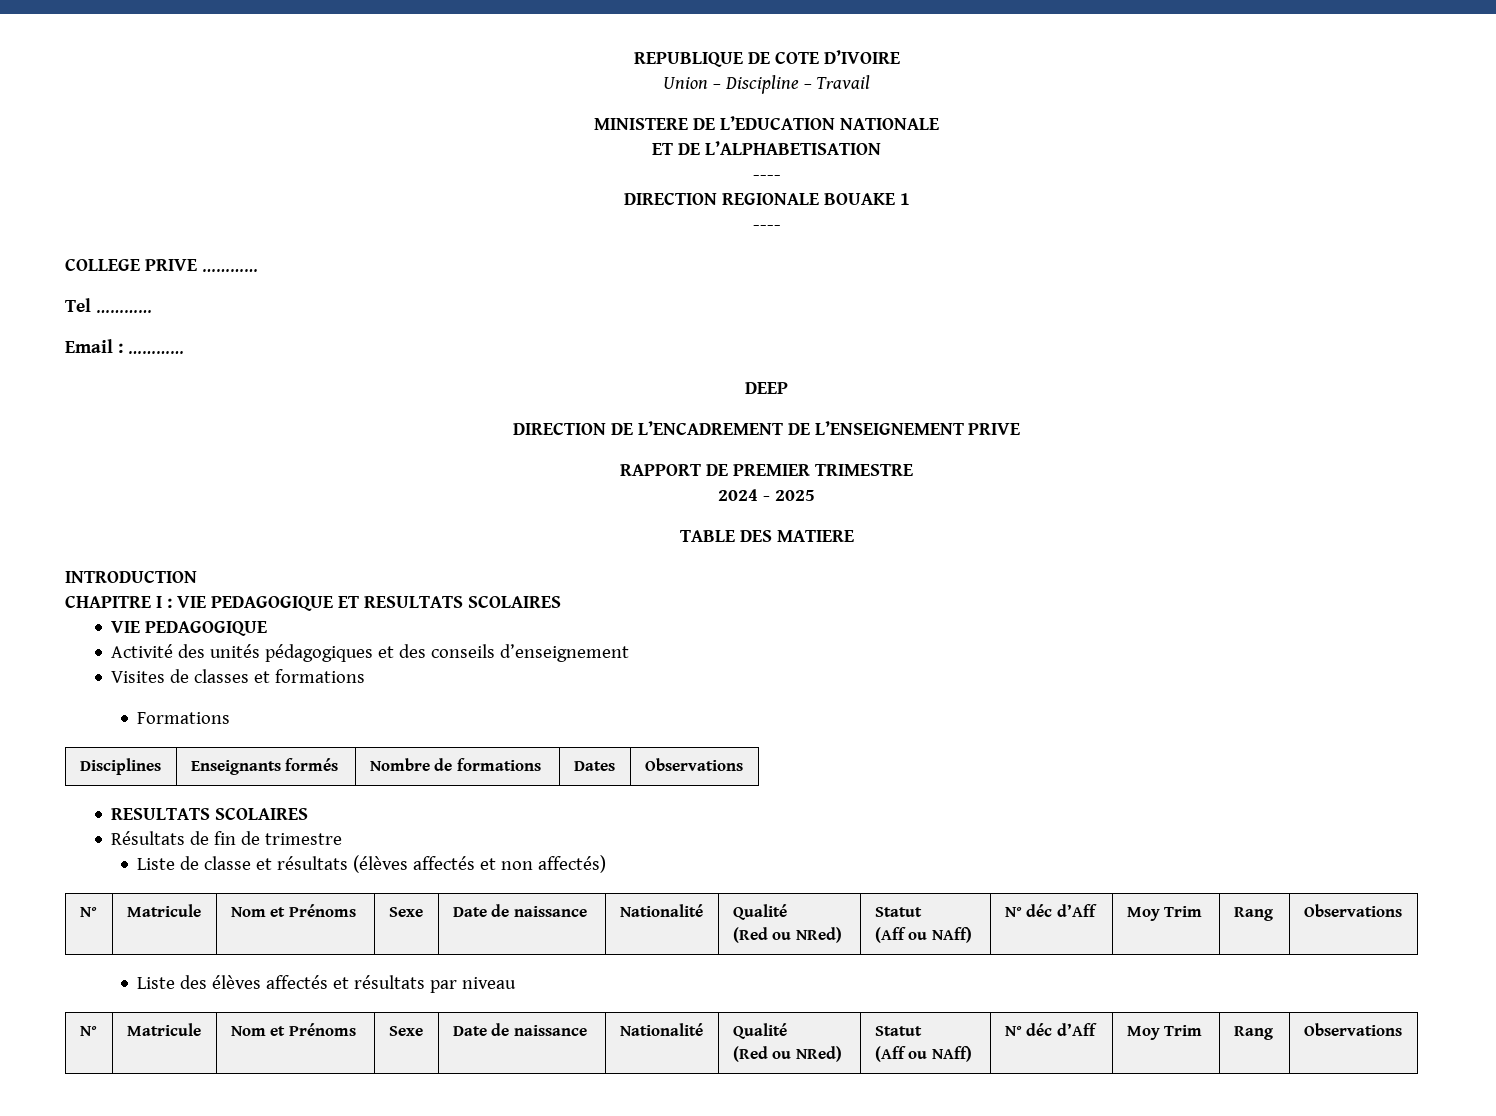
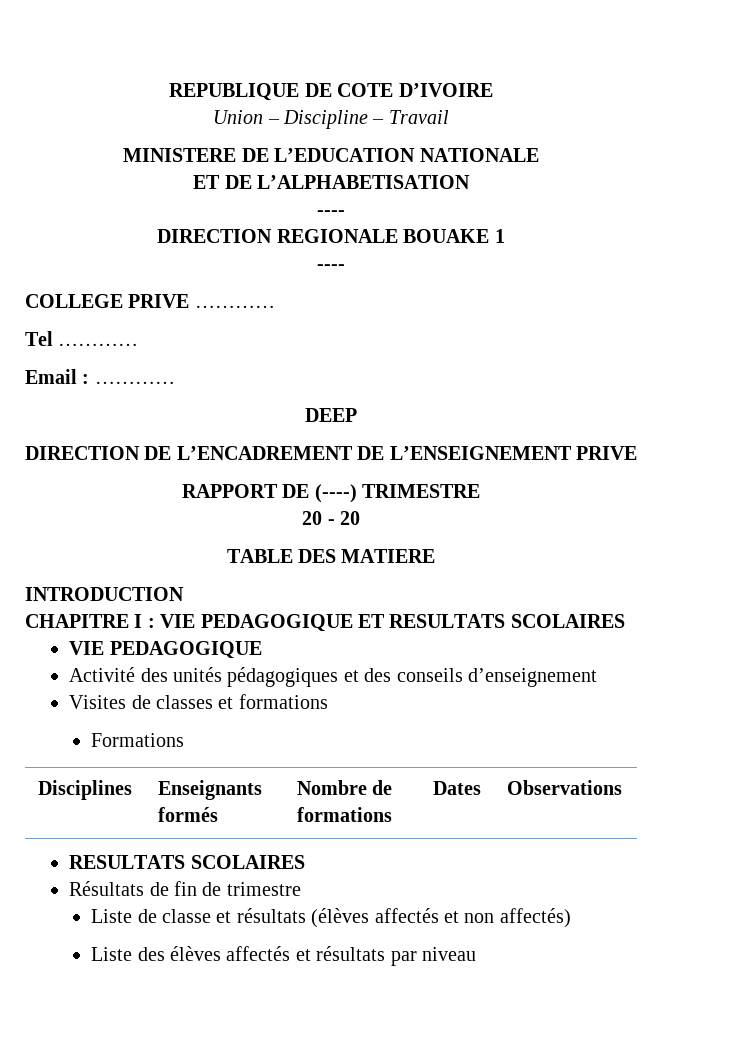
- RAPPORT DE PREMIER TRIMESTRE
+ RAPPORT DE (----) TRIMESTRE
- 2024 - 2025
+ 20 - 20
  Liste de classe et résultats (élèves affectés et non affectés)
- N° | Matricule | Nom et Prénoms | Sexe | Date de naissance | Nationalité | Qualité
- (Red ou NRed) | Statut
- (Aff ou NAff) | N° déc d’Aff | Moy Trim | Rang | Observations
  Liste des élèves affectés et résultats par niveau
- N° | Matricule | Nom et Prénoms | Sexe | Date de naissance | Nationalité | Qualité
- (Red ou NRed) | Statut
- (Aff ou NAff) | N° déc d’Aff | Moy Trim | Rang | Observations

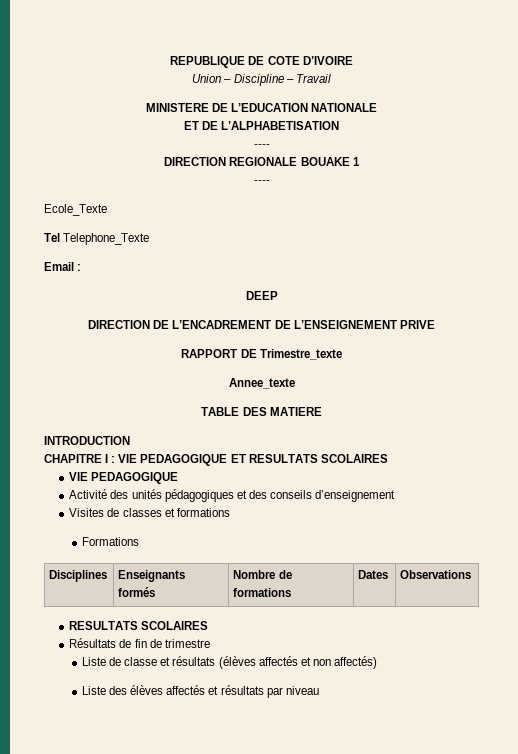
- COLLEGE PRIVE …………
+ Ecole_Texte
- Tel …………
+ Tel Telephone_Texte
- Email : …………
+ Email :
- RAPPORT DE (----) TRIMESTRE
- 20 - 20
+ RAPPORT DE Trimestre_texte
+ Annee_texte

